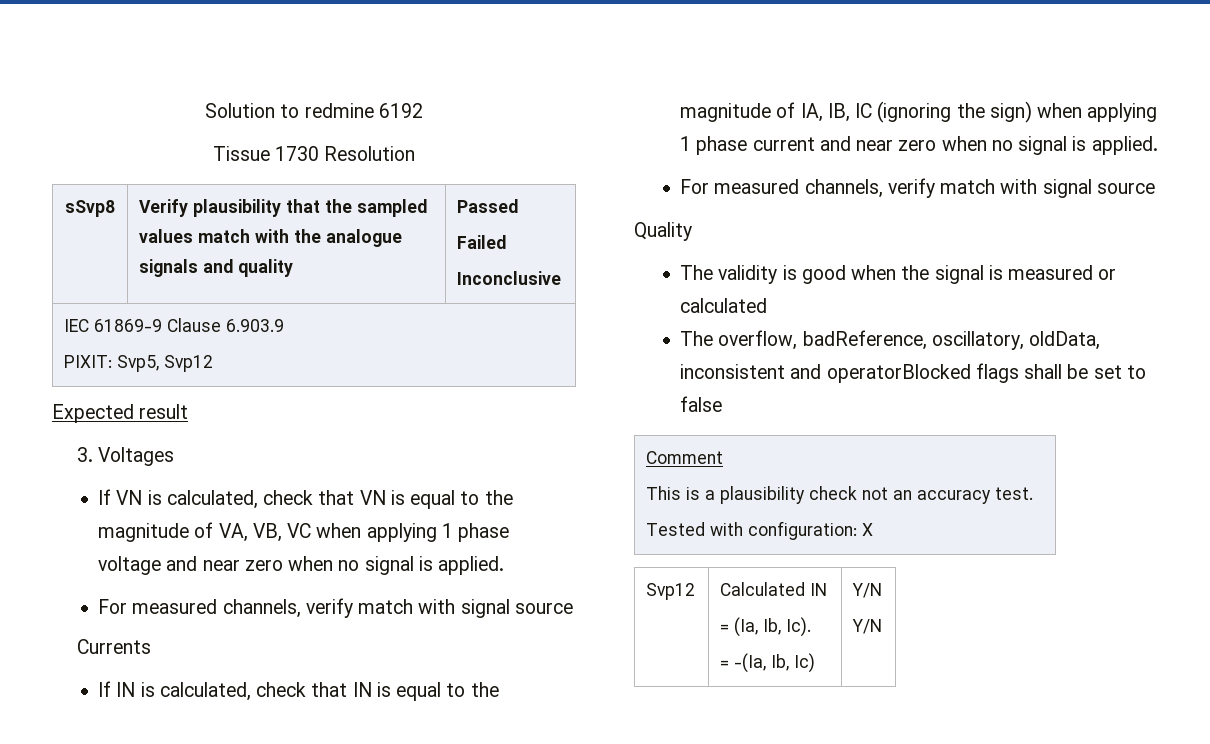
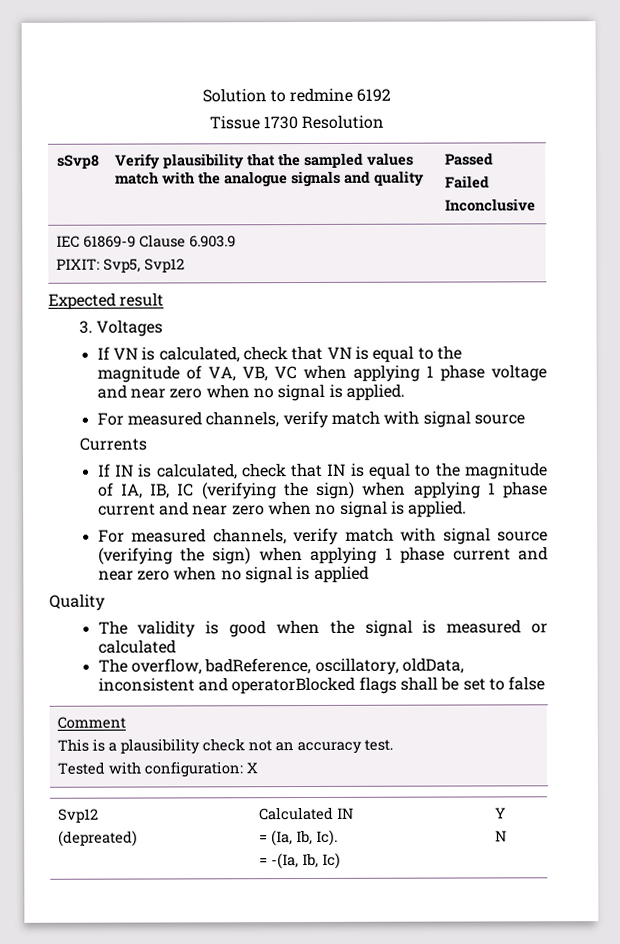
- If IN is calculated, check that IN is equal to the magnitude of IA, IB, IC (ignoring the sign) when applying 1 phase current and near zero when no signal is applied.
- For measured channels, verify match with signal source
+ If IN is calculated, check that IN is equal to the magnitude of IA, IB, IC (verifying the sign) when applying 1 phase current and near zero when no signal is applied.
+ For measured channels, verify match with signal source (verifying the sign) when applying 1 phase current and near zero when no signal is applied
  Comment
  This is a plausibility check not an accuracy test.
  Tested with configuration: X
- Svp12 | Calculated IN
+ Svp12
+ (depreated) | Calculated IN
  = (Ia, Ib, Ic).
- = -(Ia, Ib, Ic) | Y/N
- Y/N
+ = -(Ia, Ib, Ic) | Y
+ N

